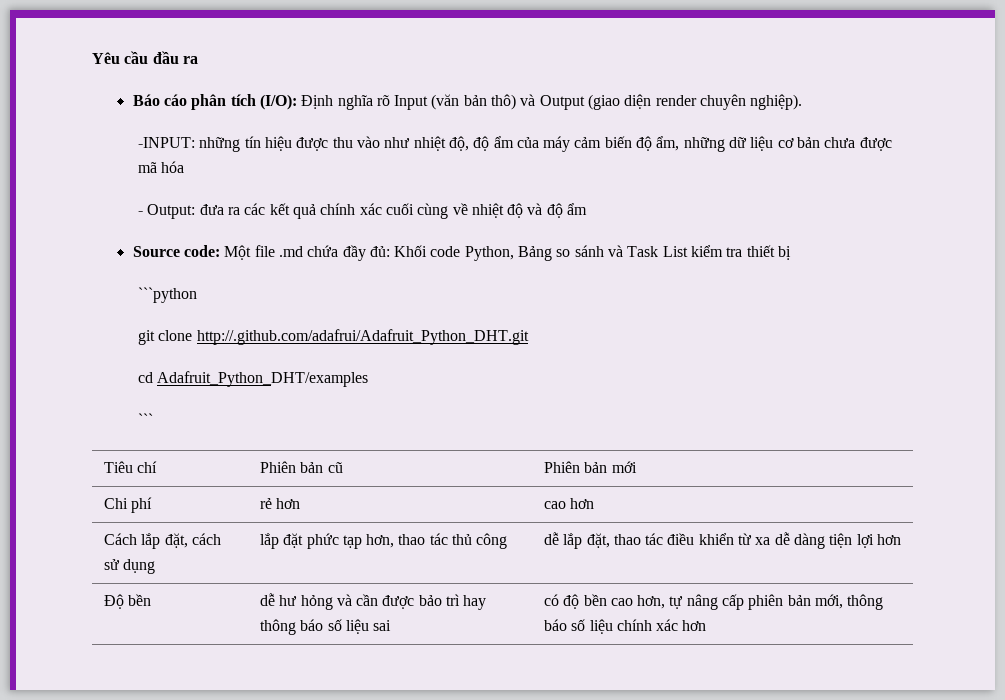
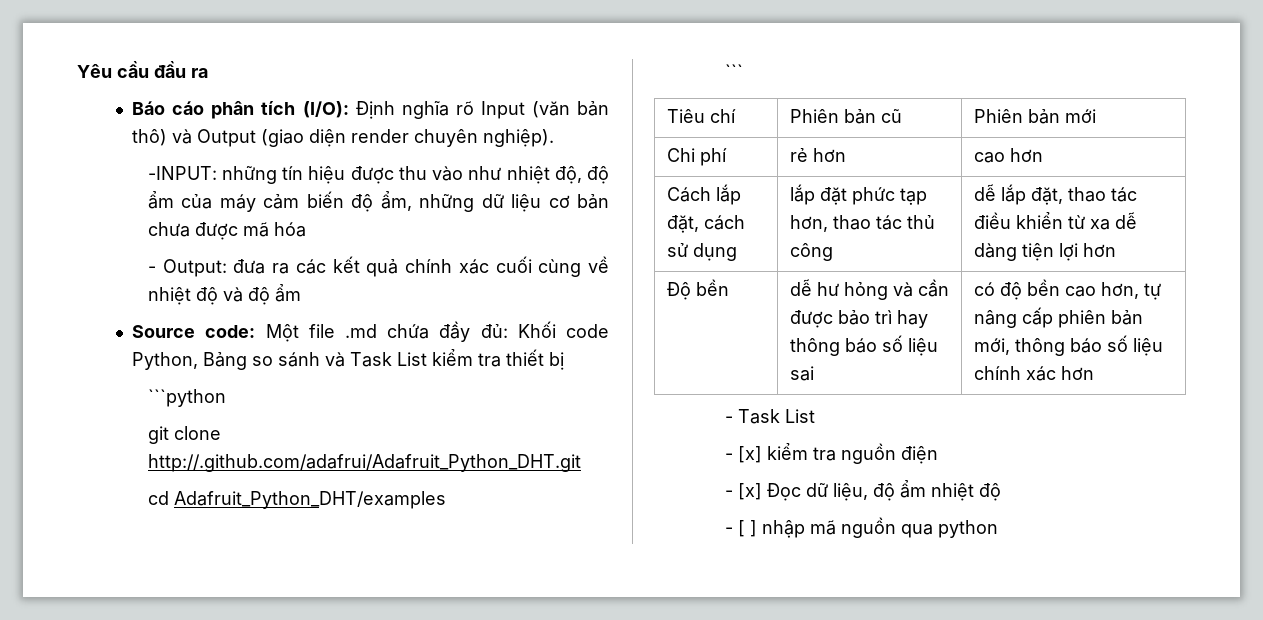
+ - Task List
+ - [x] kiểm tra nguồn điện
+ - [x] Đọc dữ liệu, độ ẩm nhiệt độ
+ - [ ] nhập mã nguồn qua python

